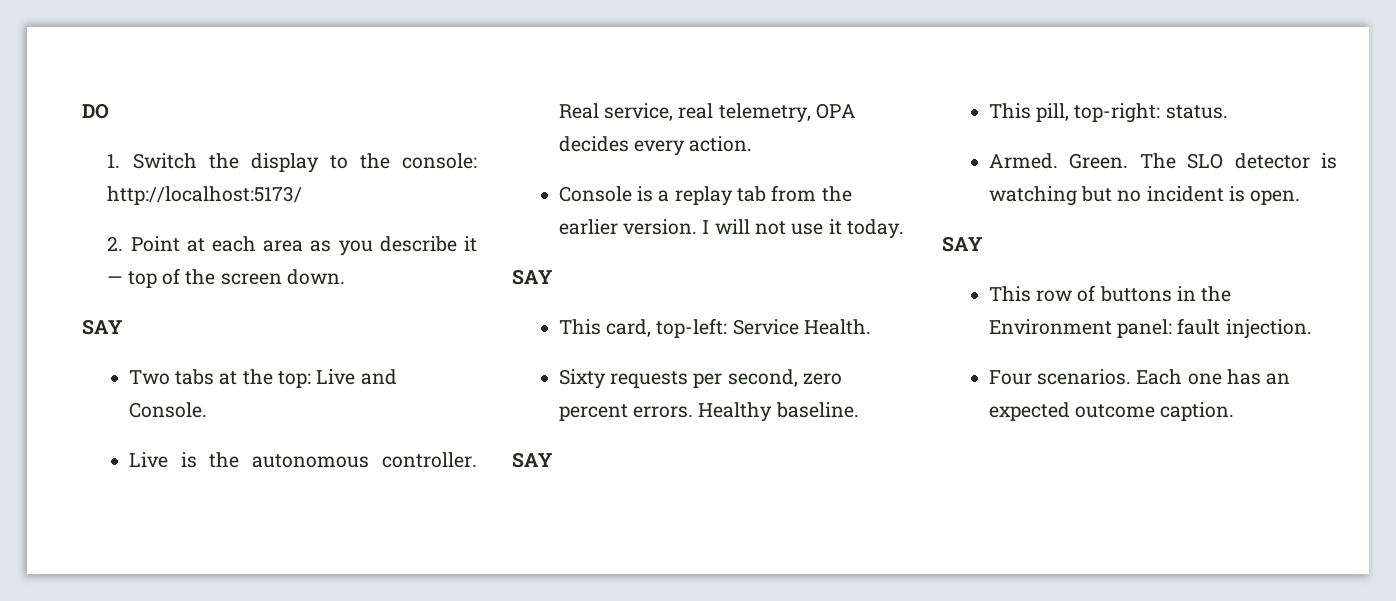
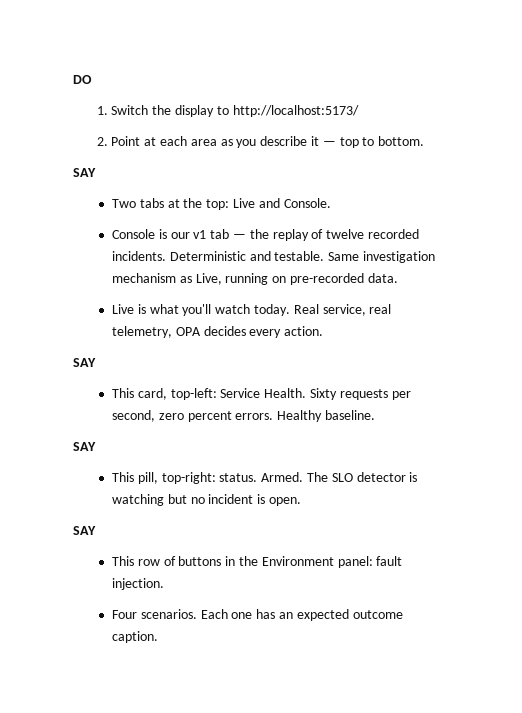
- 1. Switch the display to the console: http://localhost:5173/
+ 1. Switch the display to http://localhost:5173/
- 2. Point at each area as you describe it — top of the screen down.
+ 2. Point at each area as you describe it — top to bottom.
- Live is the autonomous controller.
+ Console is our v1 tab — the replay of twelve recorded incidents. Deterministic and testable. Same investigation mechanism as Live, running on pre-recorded data.
+ Live is what you'll watch today.
- Console is a replay tab from the earlier version. I will not use it today.
- This card, top-left: Service Health.
- Sixty requests per second, zero percent errors.
+ This card, top-left: Service Health. Sixty requests per second, zero percent errors.
- This pill, top-right: status.
- Armed. Green.
+ This pill, top-right: status. Armed.

